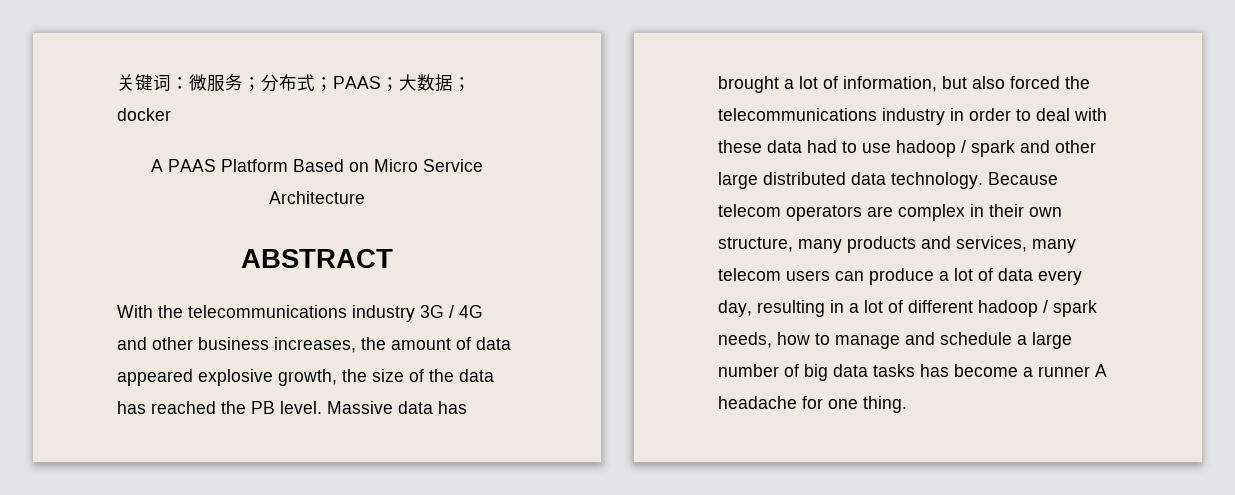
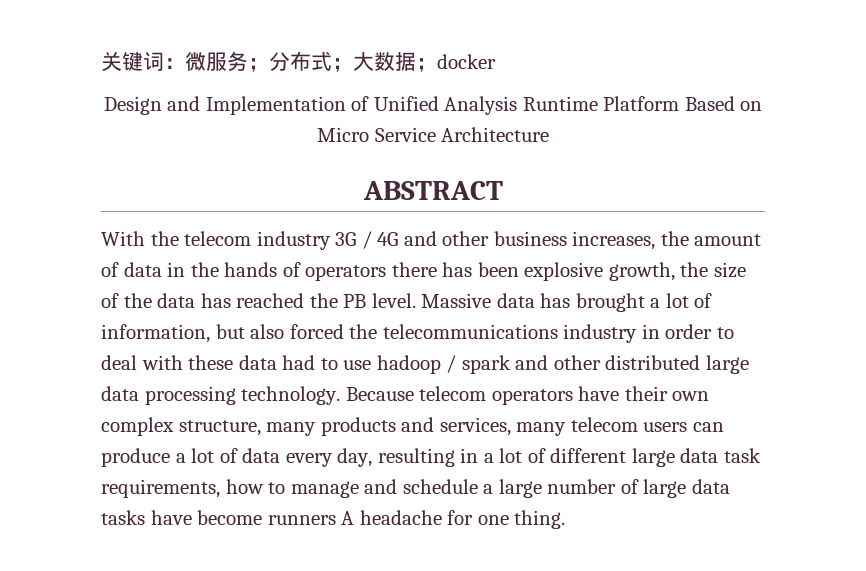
- 关键词：微服务；分布式；PAAS；大数据；docker
+ 关键词：微服务；分布式；大数据；docker
- A PAAS Platform Based on Micro Service Architecture
+ Design and Implementation of Unified Analysis Runtime Platform Based on Micro Service Architecture
- With the telecommunications industry 3G / 4G and other business increases, the amount of data appeared explosive growth, the size of the data has reached the PB level.
+ With the telecom industry 3G / 4G and other business increases, the amount of data in the hands of operators there has been explosive growth, the size of the data has reached the PB level.
- Massive data has brought a lot of information, but also forced the telecommunications industry in order to deal with these data had to use hadoop / spark and other large distributed data technology.
+ Massive data has brought a lot of information, but also forced the telecommunications industry in order to deal with these data had to use hadoop / spark and other distributed large data processing technology.
- Because telecom operators are complex in their own structure, many products and services, many telecom users can produce a lot of data every day, resulting in a lot of different hadoop / spark needs, how to manage and schedule a large number of big data tasks has become a runner A headache for one thing.
+ Because telecom operators have their own complex structure, many products and services, many telecom users can produce a lot of data every day, resulting in a lot of different large data task requirements, how to manage and schedule a large number of large data tasks have become runners A headache for one thing.

